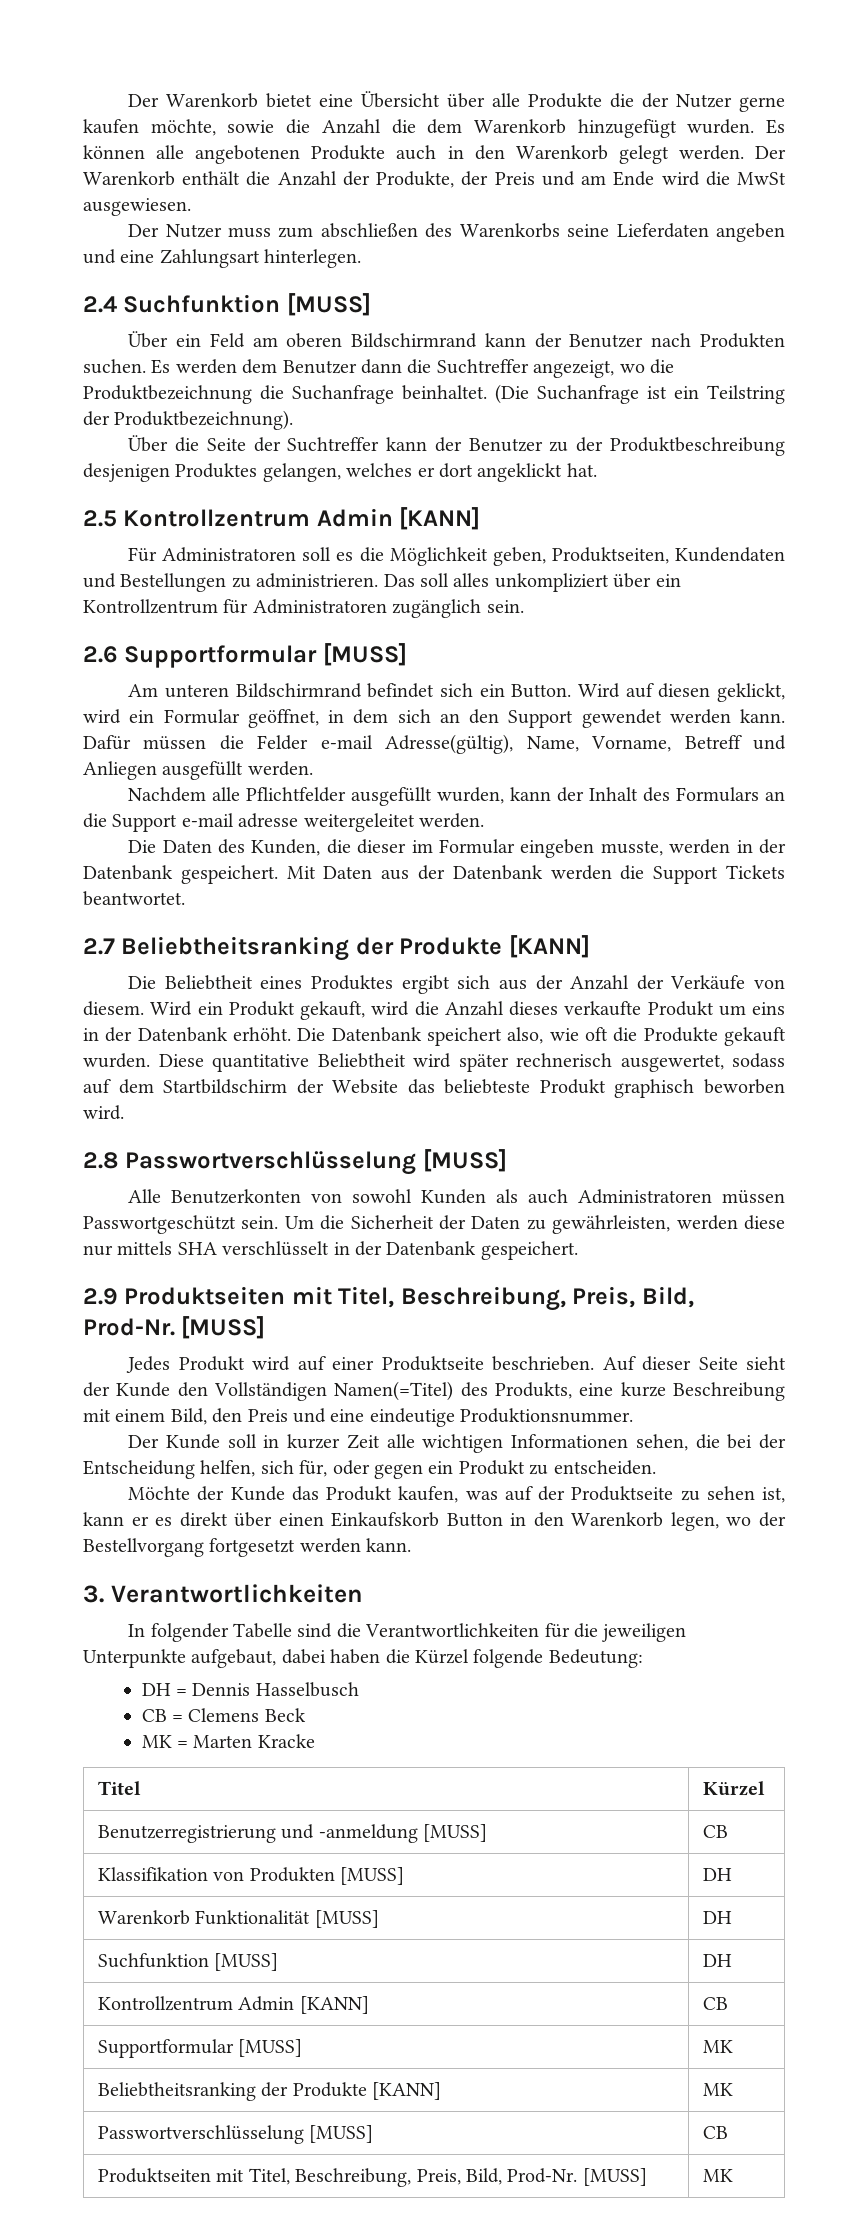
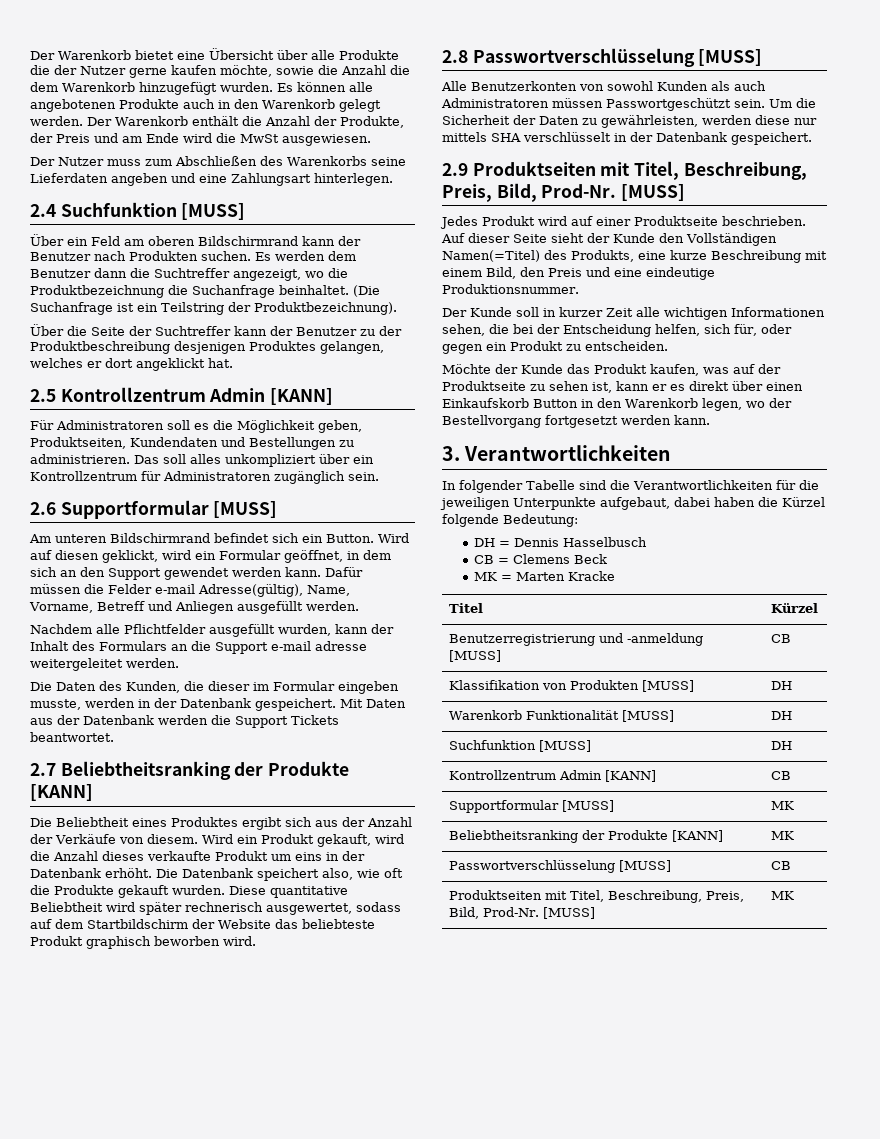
- Der Nutzer muss zum abschließen des Warenkorbs seine Lieferdaten angeben und eine Zahlungsart hinterlegen.
+ Der Nutzer muss zum Abschließen des Warenkorbs seine Lieferdaten angeben und eine Zahlungsart hinterlegen.

